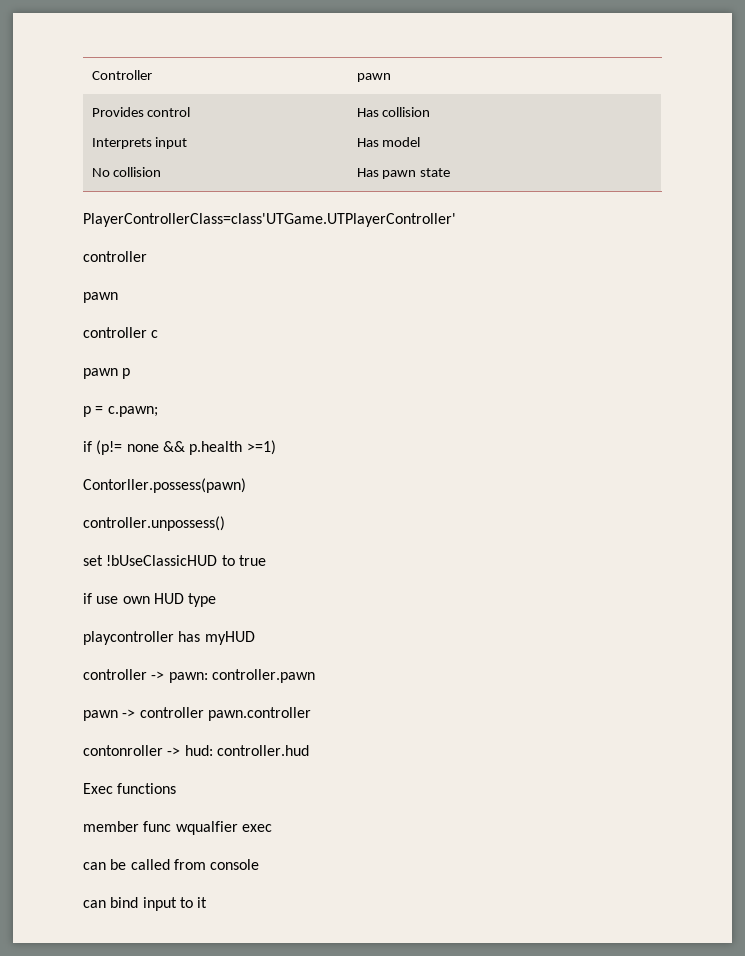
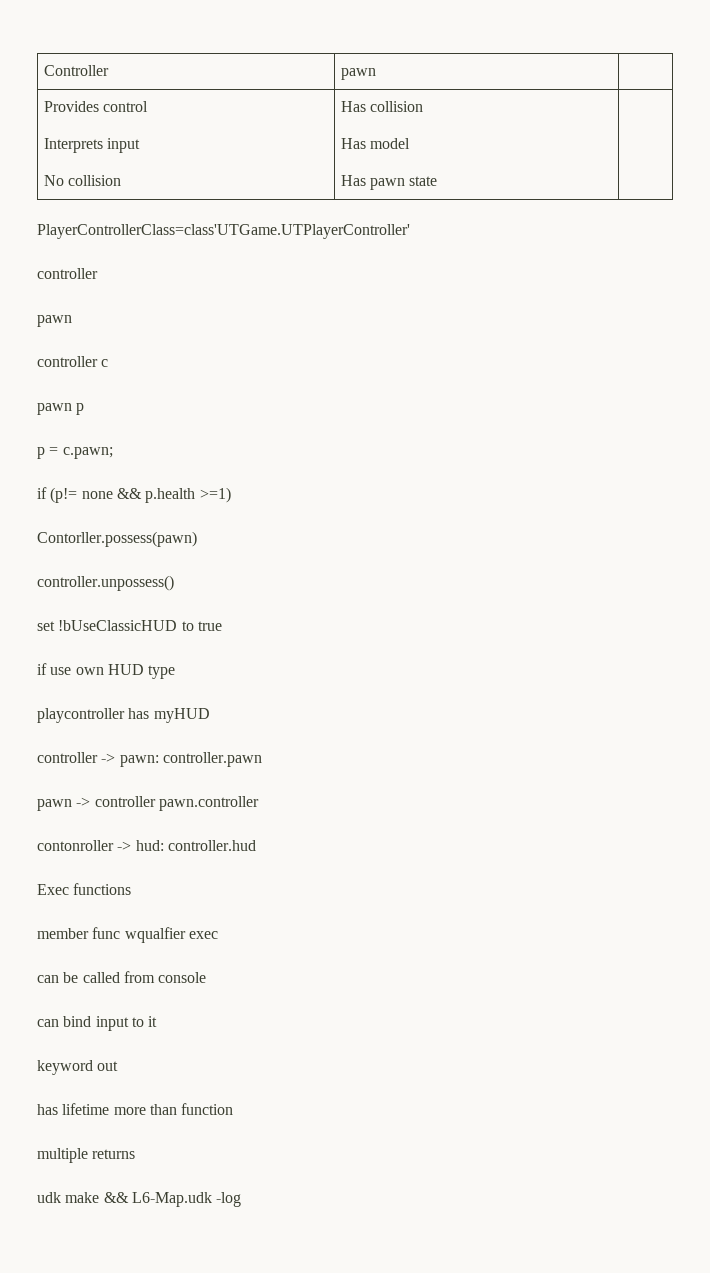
+ keyword out
+ has lifetime more than function
+ multiple returns
+ udk make && L6-Map.udk -log

